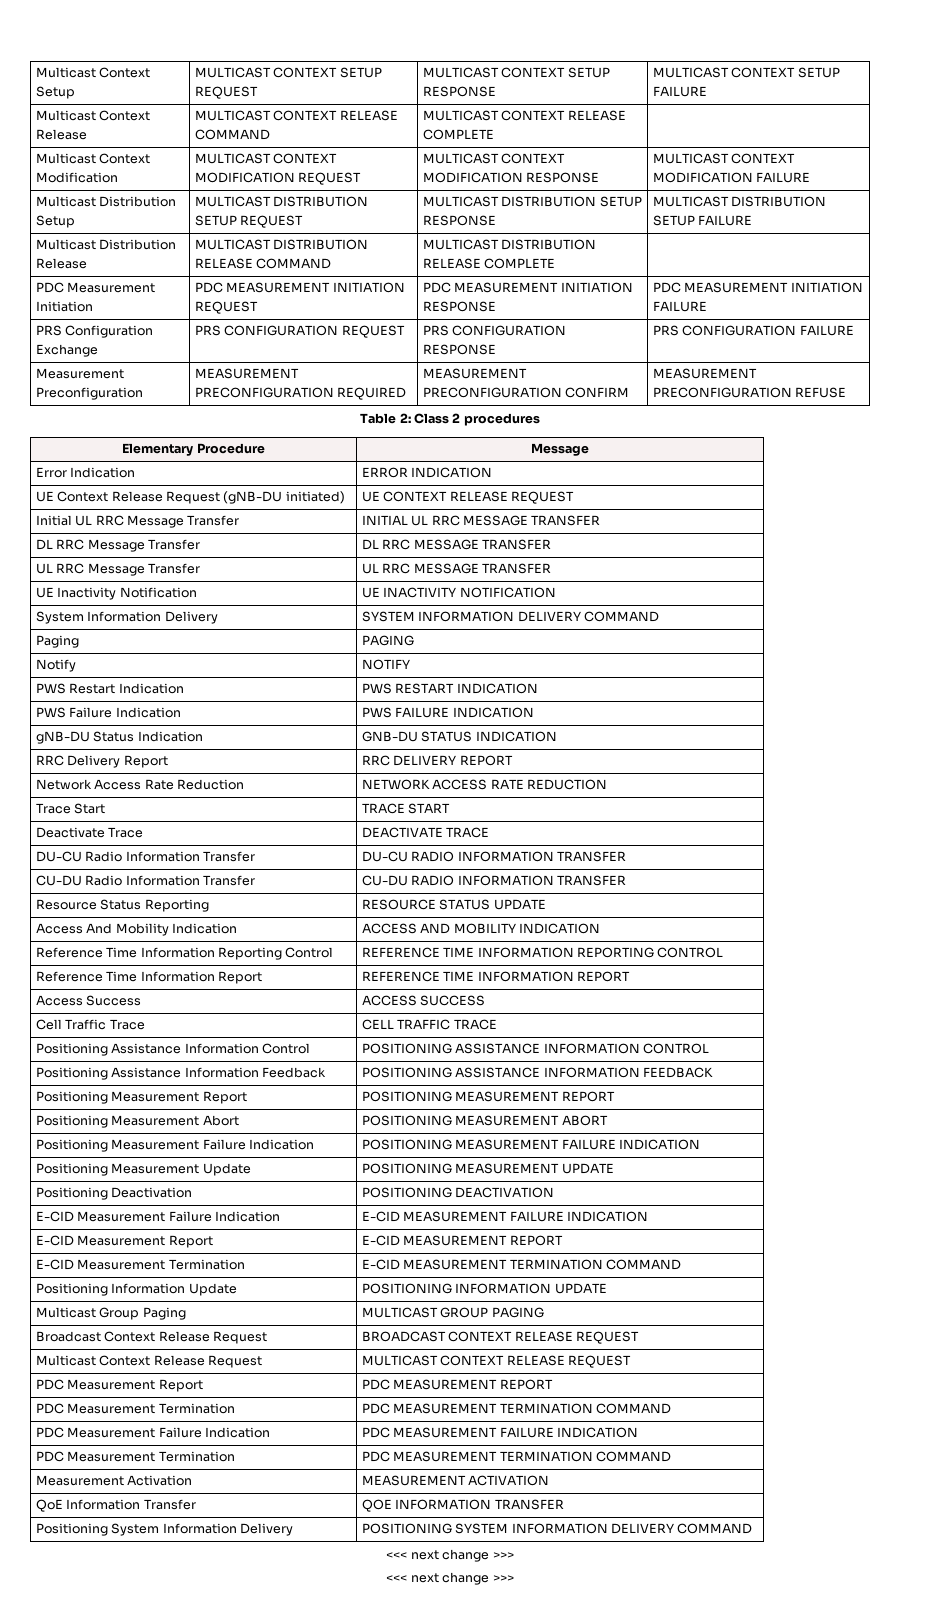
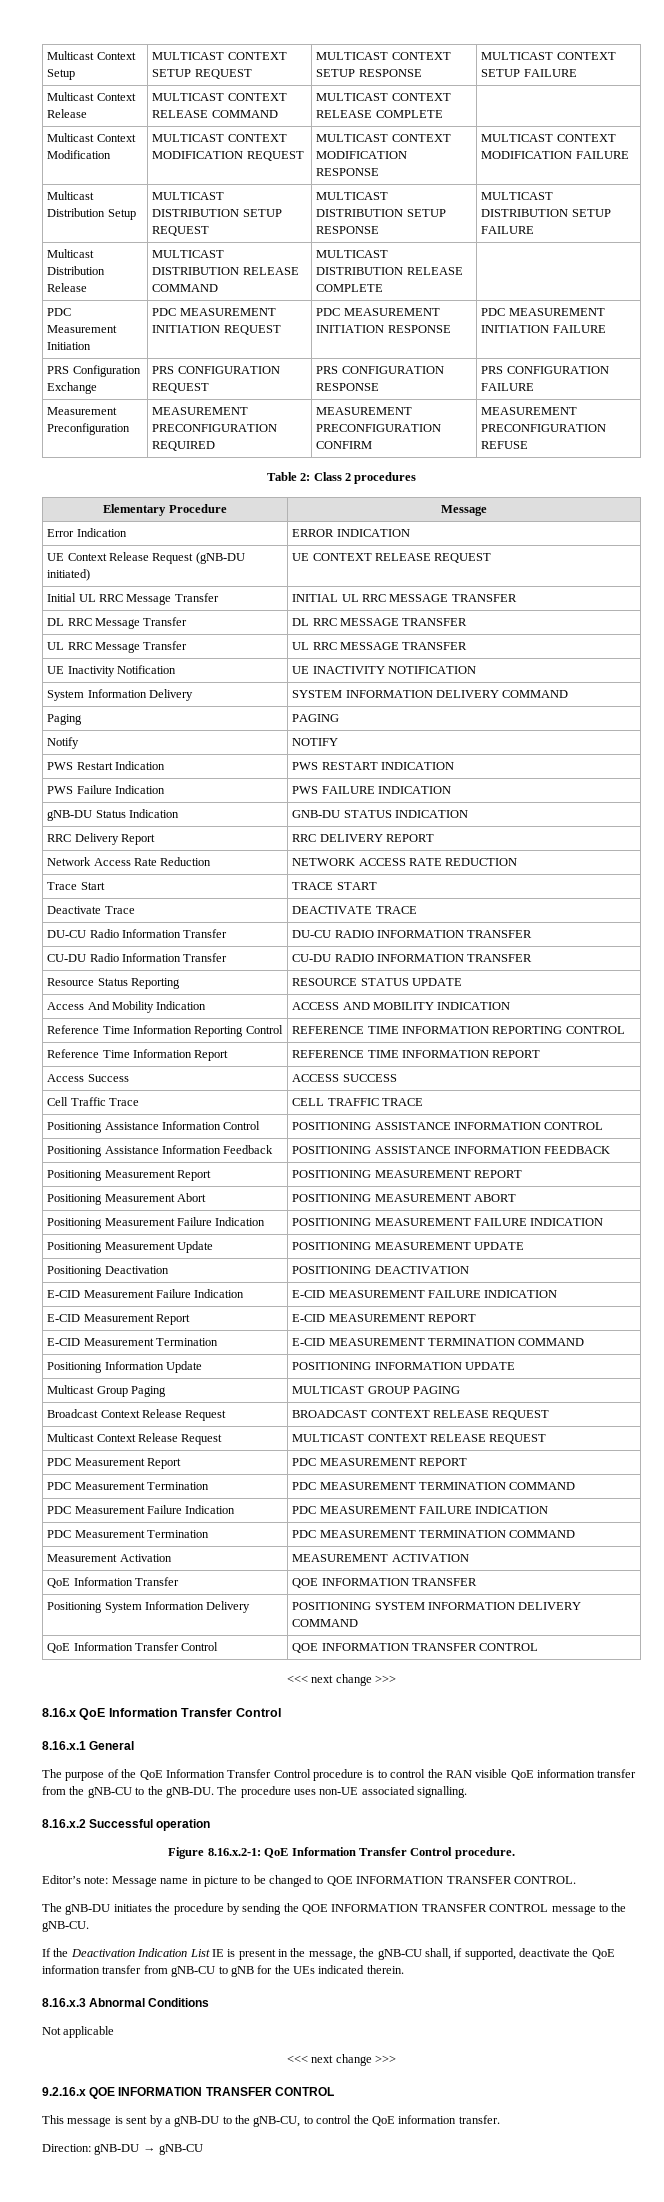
  Positioning System Information Delivery | POSITIONING SYSTEM INFORMATION DELIVERY COMMAND
+ QoE Information Transfer Control | QOE INFORMATION TRANSFER CONTROL
  <<< next change >>>
+ 8.16.x QoE Information Transfer Control
+ 8.16.x.1 General
+ The purpose of the QoE Information Transfer Control procedure is to control the RAN visible QoE information transfer from the gNB-CU to the gNB-DU. The procedure uses non-UE associated signalling.
+ 8.16.x.2 Successful operation
+ Figure 8.16.x.2-1: QoE Information Transfer Control procedure.
+ Editor’s note: Message name in picture to be changed to QOE INFORMATION TRANSFER CONTROL.
+ The gNB-DU initiates the procedure by sending the QOE INFORMATION TRANSFER CONTROL message to the gNB-CU.
+ If the Deactivation Indication List IE is present in the message, the gNB-CU shall, if supported, deactivate the QoE information transfer from gNB-CU to gNB for the UEs indicated therein.
+ 8.16.x.3 Abnormal Conditions
+ Not applicable
  <<< next change >>>
+ 9.2.16.x QOE INFORMATION TRANSFER CONTROL
+ This message is sent by a gNB-DU to the gNB-CU, to control the QoE information transfer.
+ Direction: gNB-DU → gNB-CU

